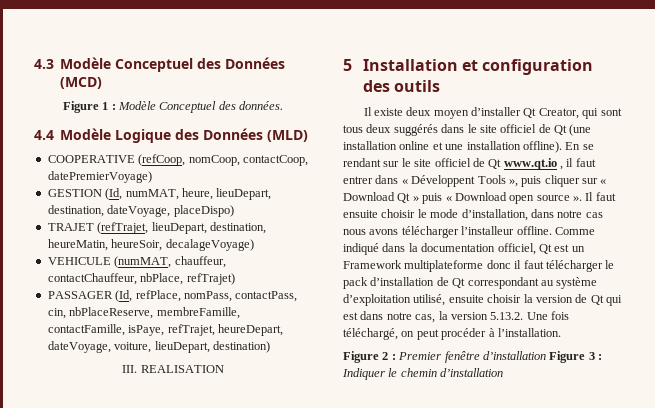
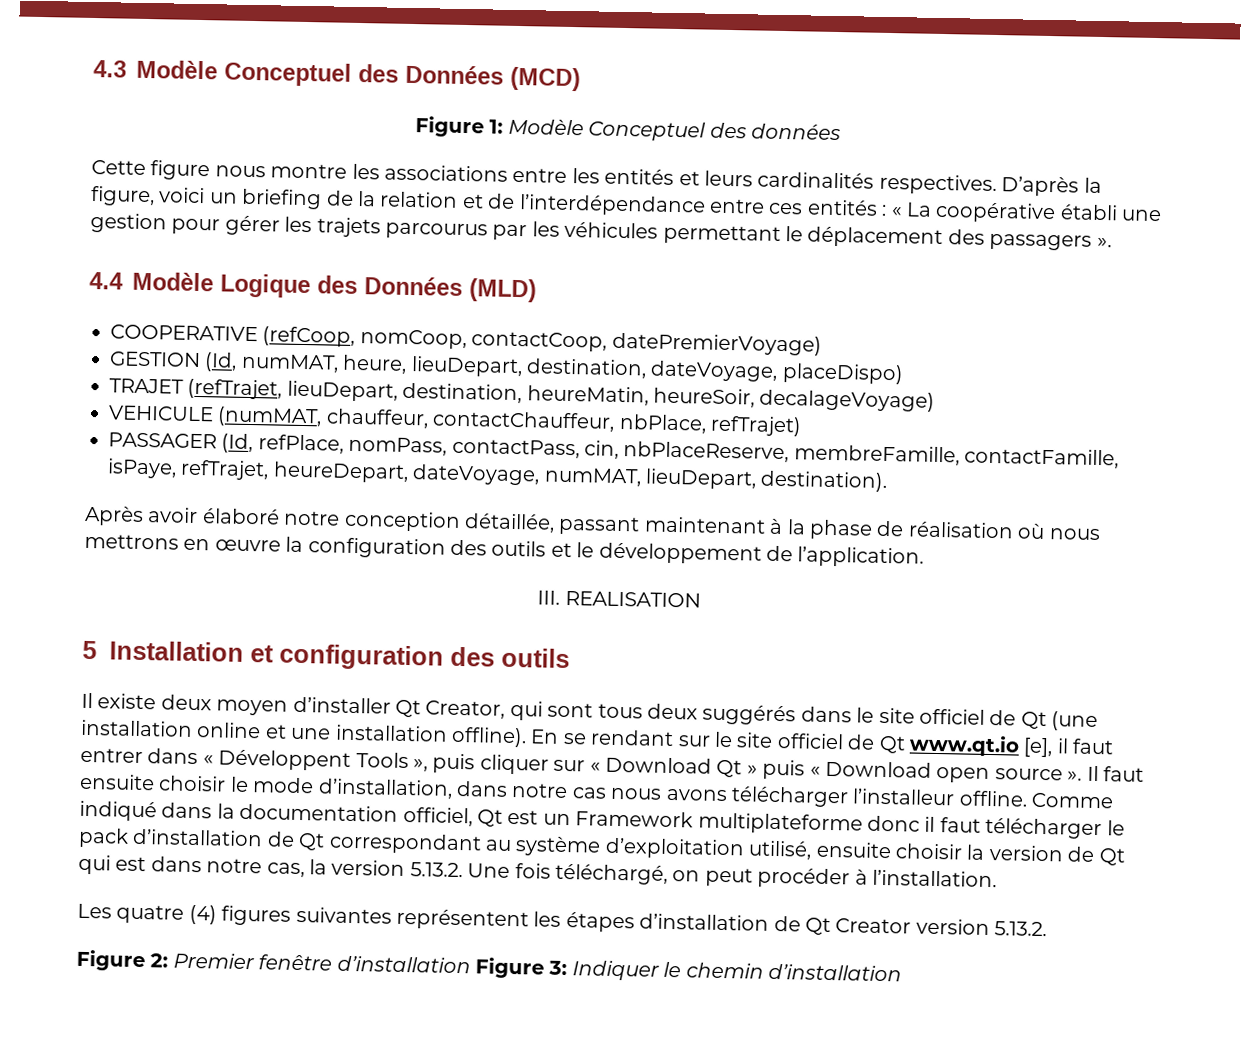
- Figure 1 : Modèle Conceptuel des données.
+ Figure 1: Modèle Conceptuel des données
+ Cette figure nous montre les associations entre les entités et leurs cardinalités respectives. D’après la figure, voici un briefing de la relation et de l’interdépendance entre ces entités : « La coopérative établi une gestion pour gérer les trajets parcourus par les véhicules permettant le déplacement des passagers ».
- PASSAGER (Id, refPlace, nomPass, contactPass, cin, nbPlaceReserve, membreFamille, contactFamille, isPaye, refTrajet, heureDepart, dateVoyage, voiture, lieuDepart, destination)
+ PASSAGER (Id, refPlace, nomPass, contactPass, cin, nbPlaceReserve, membreFamille, contactFamille, isPaye, refTrajet, heureDepart, dateVoyage, numMAT, lieuDepart, destination).
+ Après avoir élaboré notre conception détaillée, passant maintenant à la phase de réalisation où nous mettrons en œuvre la configuration des outils et le développement de l’application.
- En se rendant sur le site officiel de Qt www.qt.io , il faut entrer dans « Développent Tools », puis cliquer sur « Download Qt » puis « Download open source ».
+ En se rendant sur le site officiel de Qt www.qt.io [e], il faut entrer dans « Développent Tools », puis cliquer sur « Download Qt » puis « Download open source ».
- Figure 2 : Premier fenêtre d’installation Figure 3 : Indiquer le chemin d’installation
+ Les quatre (4) figures suivantes représentent les étapes d’installation de Qt Creator version 5.13.2.
+ Figure 2: Premier fenêtre d’installation Figure 3: Indiquer le chemin d’installation

